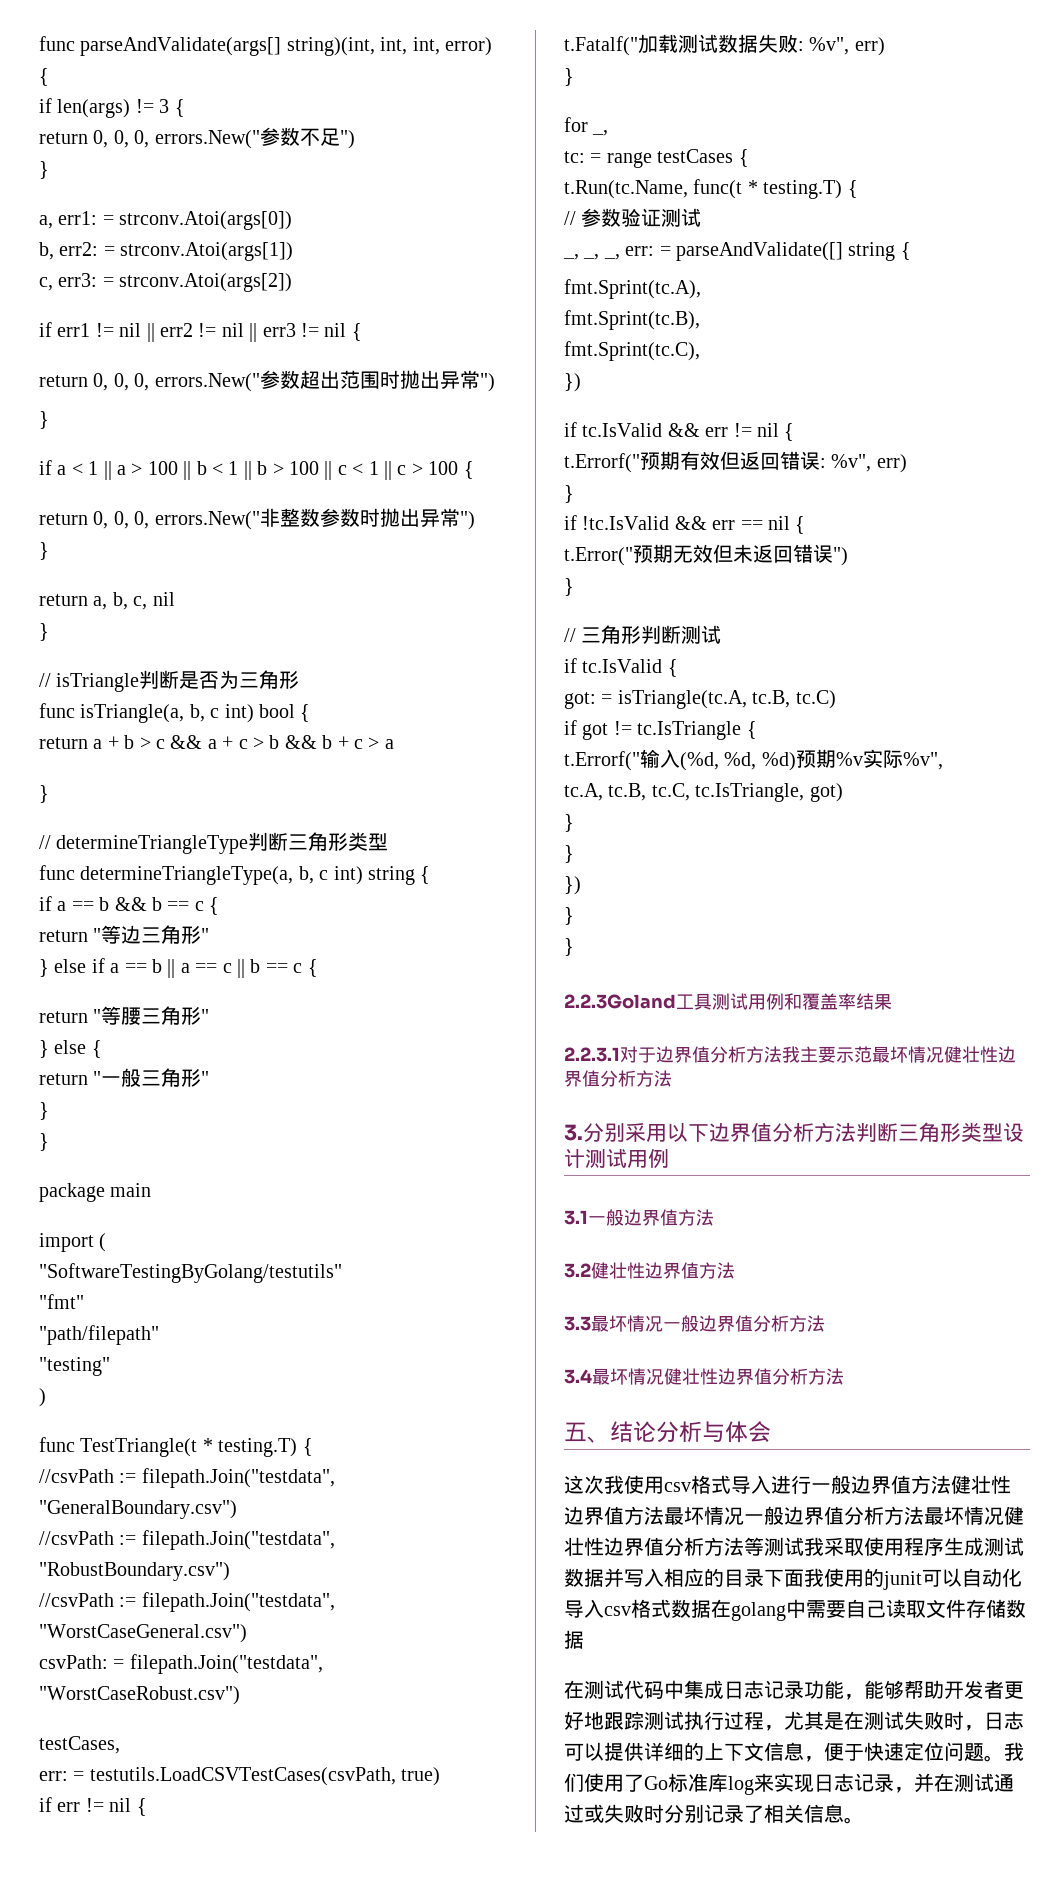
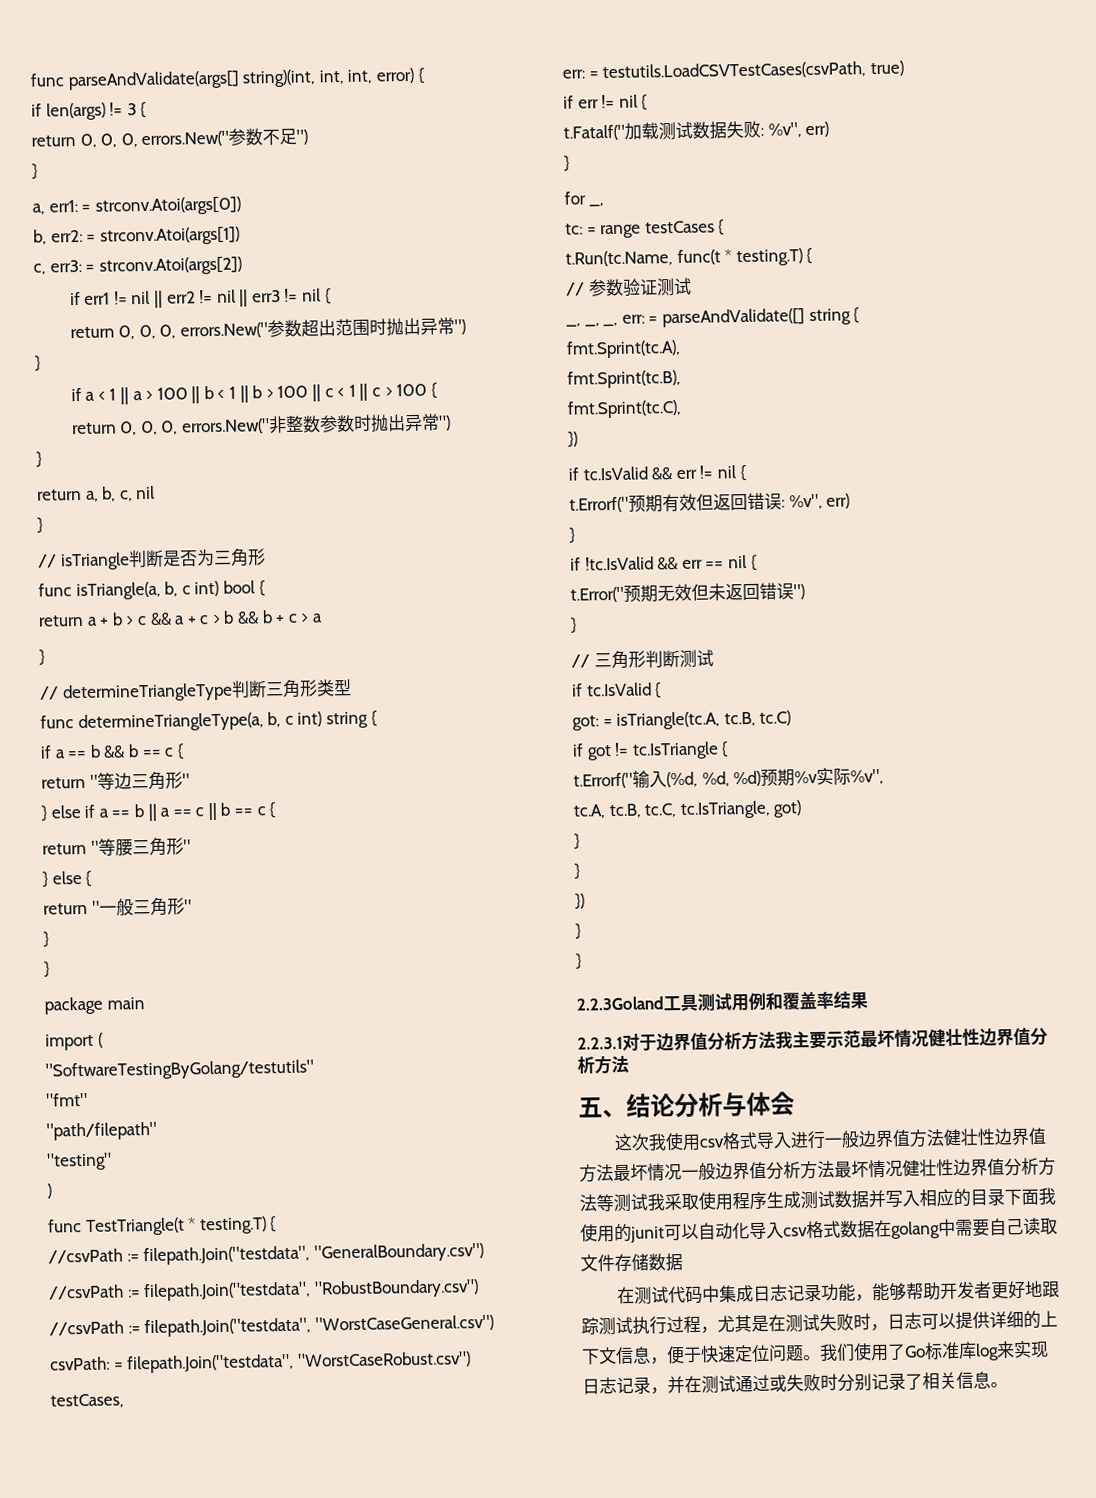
- 3.分别采用以下边界值分析方法判断三角形类型设计测试用例
- 3.1一般边界值方法
- 3.2健壮性边界值方法
- 3.3最坏情况一般边界值分析方法
- 3.4最坏情况健壮性边界值分析方法

